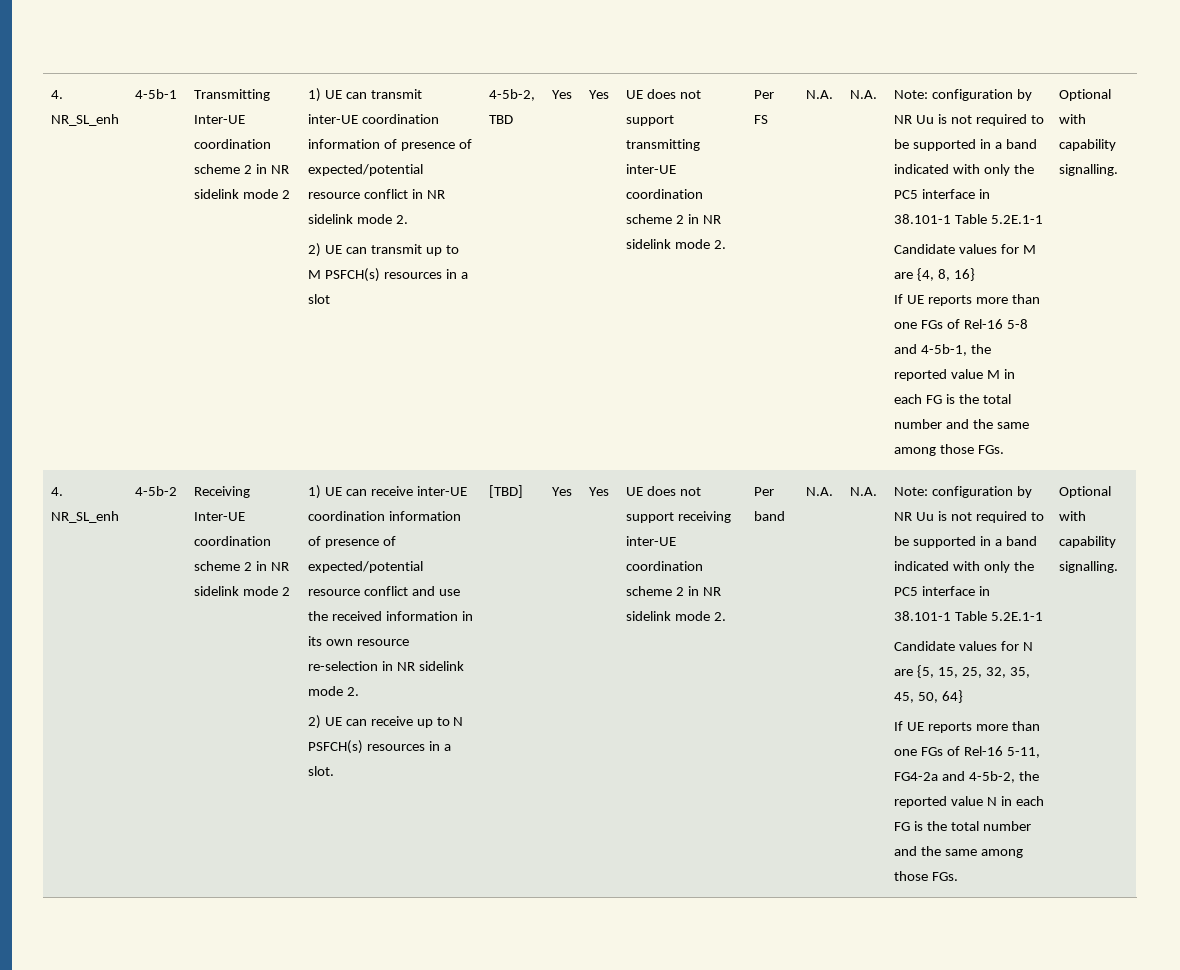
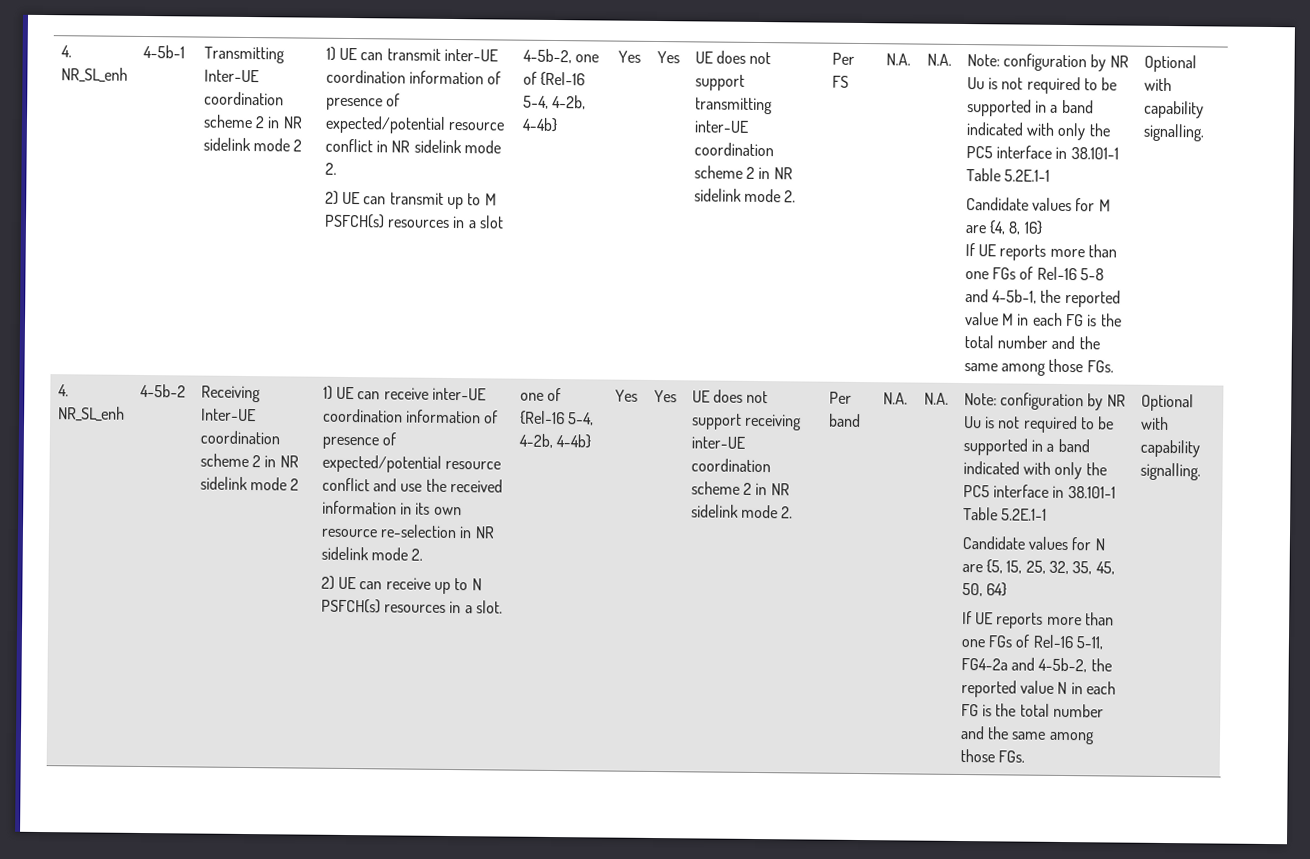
- 4-5b-2, TBD
+ 4-5b-2, one of {Rel-16 5-4, 4-2b, 4-4b}
- 2) UE can receive up to N PSFCH(s) resources in a slot. | [TBD]
+ 2) UE can receive up to N PSFCH(s) resources in a slot. | one of {Rel-16 5-4, 4-2b, 4-4b}

